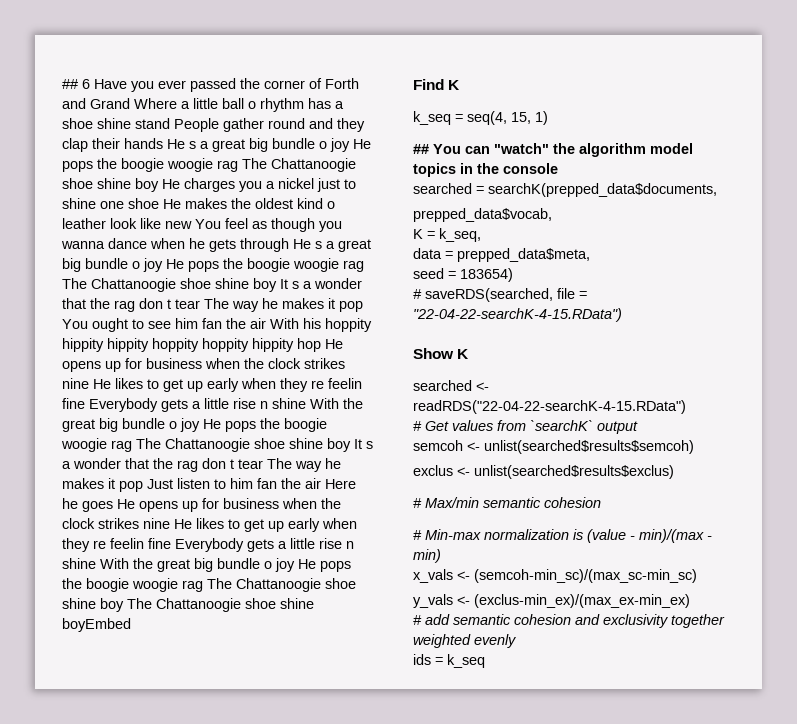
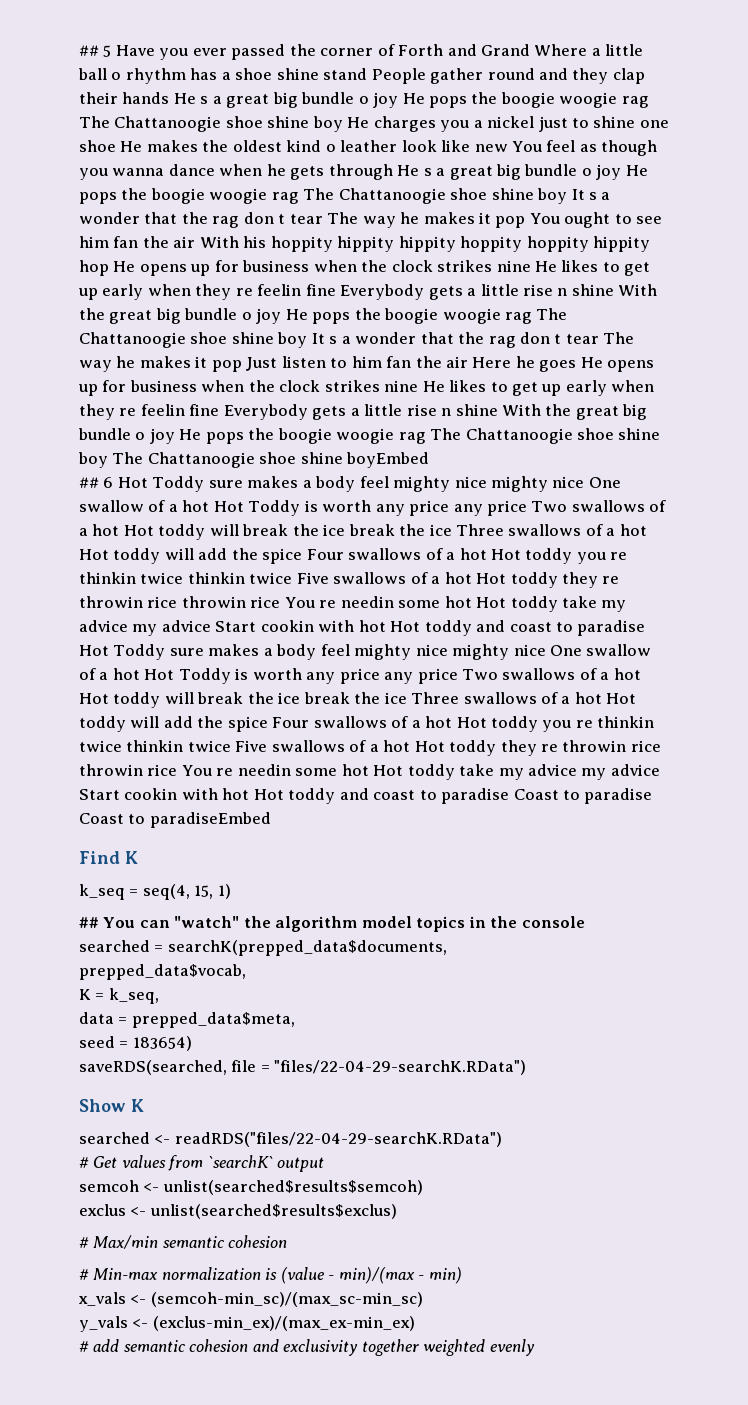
- ## 6 Have you ever passed the corner of Forth and Grand Where a little ball o rhythm has a shoe shine stand People gather round and they clap their hands He s a great big bundle o joy He pops the boogie woogie rag The Chattanoogie shoe shine boy He charges you a nickel just to shine one shoe He makes the oldest kind o leather look like new You feel as though you wanna dance when he gets through He s a great big bundle o joy He pops the boogie woogie rag The Chattanoogie shoe shine boy It s a wonder that the rag don t tear The way he makes it pop You ought to see him fan the air With his hoppity hippity hippity hoppity hoppity hippity hop He opens up for business when the clock strikes nine He likes to get up early when they re feelin fine Everybody gets a little rise n shine With the great big bundle o joy He pops the boogie woogie rag The Chattanoogie shoe shine boy It s a wonder that the rag don t tear The way he makes it pop Just listen to him fan the air Here he goes He opens up for business when the clock strikes nine He likes to get up early when they re feelin fine Everybody gets a little rise n shine With the great big bundle o joy He pops the boogie woogie rag The Chattanoogie shoe shine boy The Chattanoogie shoe shine boyEmbed
+ ## 5 Have you ever passed the corner of Forth and Grand Where a little ball o rhythm has a shoe shine stand People gather round and they clap their hands He s a great big bundle o joy He pops the boogie woogie rag The Chattanoogie shoe shine boy He charges you a nickel just to shine one shoe He makes the oldest kind o leather look like new You feel as though you wanna dance when he gets through He s a great big bundle o joy He pops the boogie woogie rag The Chattanoogie shoe shine boy It s a wonder that the rag don t tear The way he makes it pop You ought to see him fan the air With his hoppity hippity hippity hoppity hoppity hippity hop He opens up for business when the clock strikes nine He likes to get up early when they re feelin fine Everybody gets a little rise n shine With the great big bundle o joy He pops the boogie woogie rag The Chattanoogie shoe shine boy It s a wonder that the rag don t tear The way he makes it pop Just listen to him fan the air Here he goes He opens up for business when the clock strikes nine He likes to get up early when they re feelin fine Everybody gets a little rise n shine With the great big bundle o joy He pops the boogie woogie rag The Chattanoogie shoe shine boy The Chattanoogie shoe shine boyEmbed
+ ## 6 Hot Toddy sure makes a body feel mighty nice mighty nice One swallow of a hot Hot Toddy is worth any price any price Two swallows of a hot Hot toddy will break the ice break the ice Three swallows of a hot Hot toddy will add the spice Four swallows of a hot Hot toddy you re thinkin twice thinkin twice Five swallows of a hot Hot toddy they re throwin rice throwin rice You re needin some hot Hot toddy take my advice my advice Start cookin with hot Hot toddy and coast to paradise Hot Toddy sure makes a body feel mighty nice mighty nice One swallow of a hot Hot Toddy is worth any price any price Two swallows of a hot Hot toddy will break the ice break the ice Three swallows of a hot Hot toddy will add the spice Four swallows of a hot Hot toddy you re thinkin twice thinkin twice Five swallows of a hot Hot toddy they re throwin rice throwin rice You re needin some hot Hot toddy take my advice my advice Start cookin with hot Hot toddy and coast to paradise Coast to paradise Coast to paradiseEmbed
- # saveRDS(searched, file = "22-04-22-searchK-4-15.RData")
+ saveRDS(searched, file = "files/22-04-29-searchK.RData")
- searched <- readRDS("22-04-22-searchK-4-15.RData")
+ searched <- readRDS("files/22-04-29-searchK.RData")
- ids = k_seq

